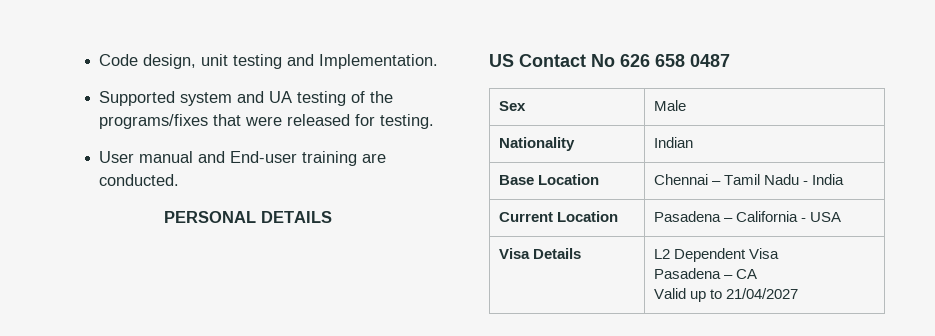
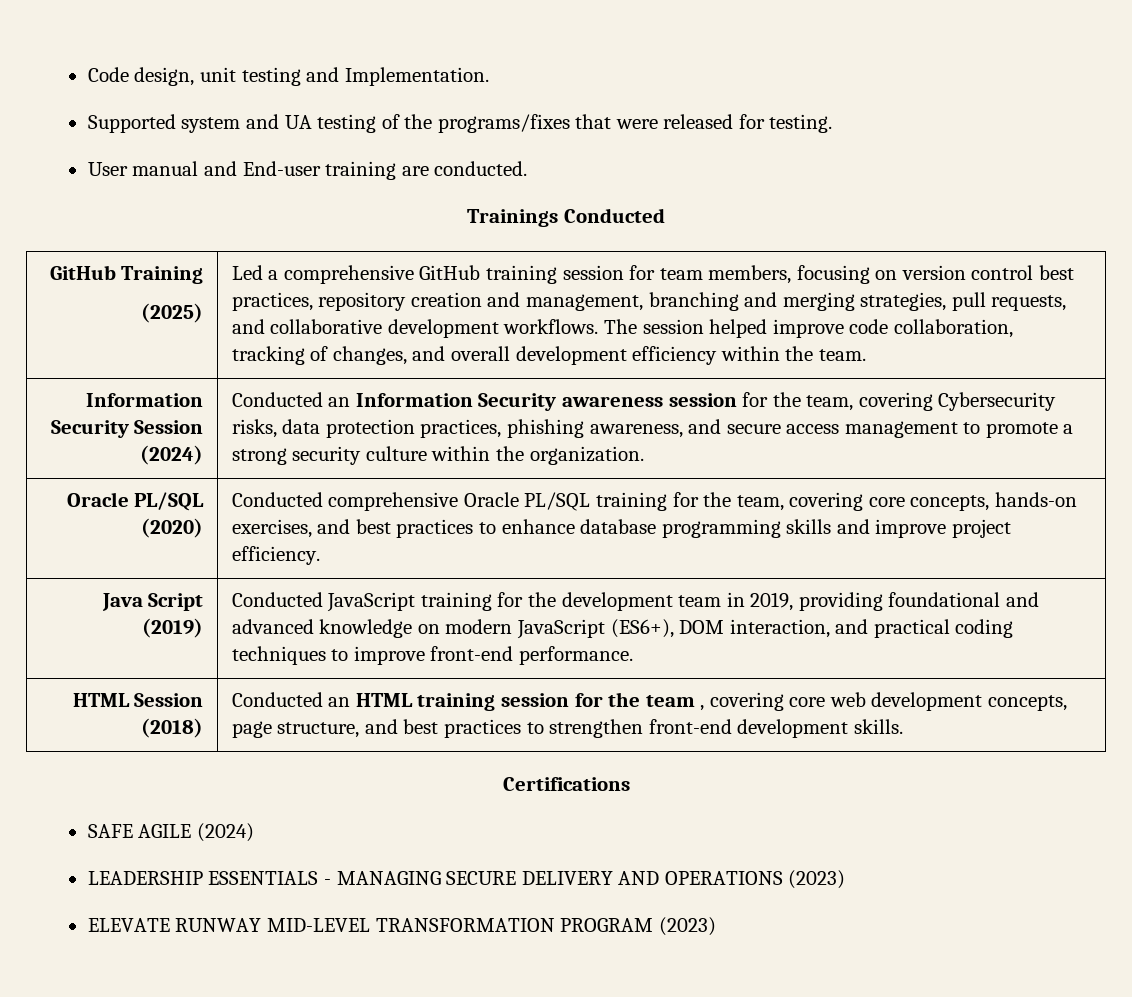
- PERSONAL DETAILS
- US Contact No 626 658 0487
- Sex | Male
- Nationality | Indian
- Base Location | Chennai – Tamil Nadu - India
- Current Location | Pasadena – California - USA
- Visa Details | L2 Dependent Visa
- Pasadena – CA
- Valid up to 21/04/2027
+ Trainings Conducted
+ GitHub Training
+ (2025) | Led a comprehensive GitHub training session for team members, focusing on version control best practices, repository creation and management, branching and merging strategies, pull requests, and collaborative development workflows. The session helped improve code collaboration, tracking of changes, and overall development efficiency within the team.
+ Information Security Session (2024) | Conducted an Information Security awareness session for the team, covering Cybersecurity risks, data protection practices, phishing awareness, and secure access management to promote a strong security culture within the organization.
+ Oracle PL/SQL (2020) | Conducted comprehensive Oracle PL/SQL training for the team, covering core concepts, hands-on exercises, and best practices to enhance database programming skills and improve project efficiency.
+ Java Script (2019) | Conducted JavaScript training for the development team in 2019, providing foundational and advanced knowledge on modern JavaScript (ES6+), DOM interaction, and practical coding techniques to improve front-end performance.
+ HTML Session (2018) | Conducted an HTML training session for the team , covering core web development concepts, page structure, and best practices to strengthen front-end development skills.
+ Certifications
+ SAFE AGILE (2024)
+ LEADERSHIP ESSENTIALS - MANAGING SECURE DELIVERY AND OPERATIONS (2023)
+ ELEVATE RUNWAY MID-LEVEL TRANSFORMATION PROGRAM (2023)

